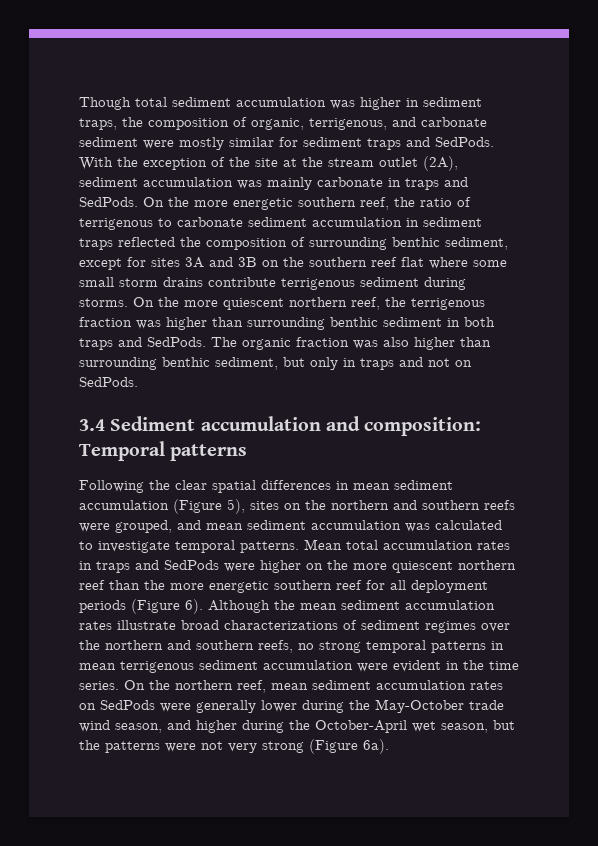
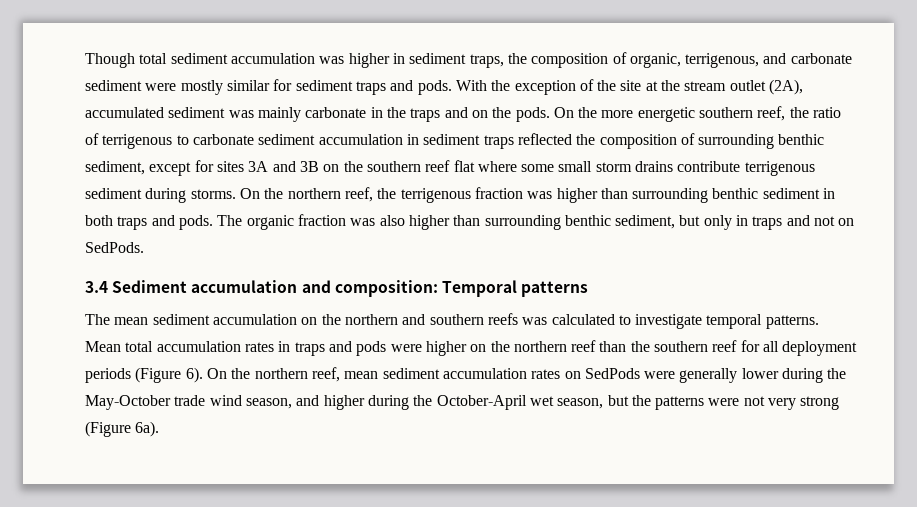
- Though total sediment accumulation was higher in sediment traps, the composition of organic, terrigenous, and carbonate sediment were mostly similar for sediment traps and SedPods.
+ Though total sediment accumulation was higher in sediment traps, the composition of organic, terrigenous, and carbonate sediment were mostly similar for sediment traps and pods.
- With the exception of the site at the stream outlet (2A), sediment accumulation was mainly carbonate in traps and SedPods.
+ With the exception of the site at the stream outlet (2A), accumulated sediment was mainly carbonate in the traps and on the pods.
- On the more quiescent northern reef, the terrigenous fraction was higher than surrounding benthic sediment in both traps and SedPods.
+ On the northern reef, the terrigenous fraction was higher than surrounding benthic sediment in both traps and pods.
- Following the clear spatial differences in mean sediment accumulation (Figure 5), sites on the northern and southern reefs were grouped, and mean sediment accumulation was calculated to investigate temporal patterns.
+ The mean sediment accumulation on the northern and southern reefs was calculated to investigate temporal patterns.
- Mean total accumulation rates in traps and SedPods were higher on the more quiescent northern reef than the more energetic southern reef for all deployment periods (Figure 6).
+ Mean total accumulation rates in traps and pods were higher on the northern reef than the southern reef for all deployment periods (Figure 6).
- Although the mean sediment accumulation rates illustrate broad characterizations of sediment regimes over the northern and southern reefs, no strong temporal patterns in mean terrigenous sediment accumulation were evident in the time series.

